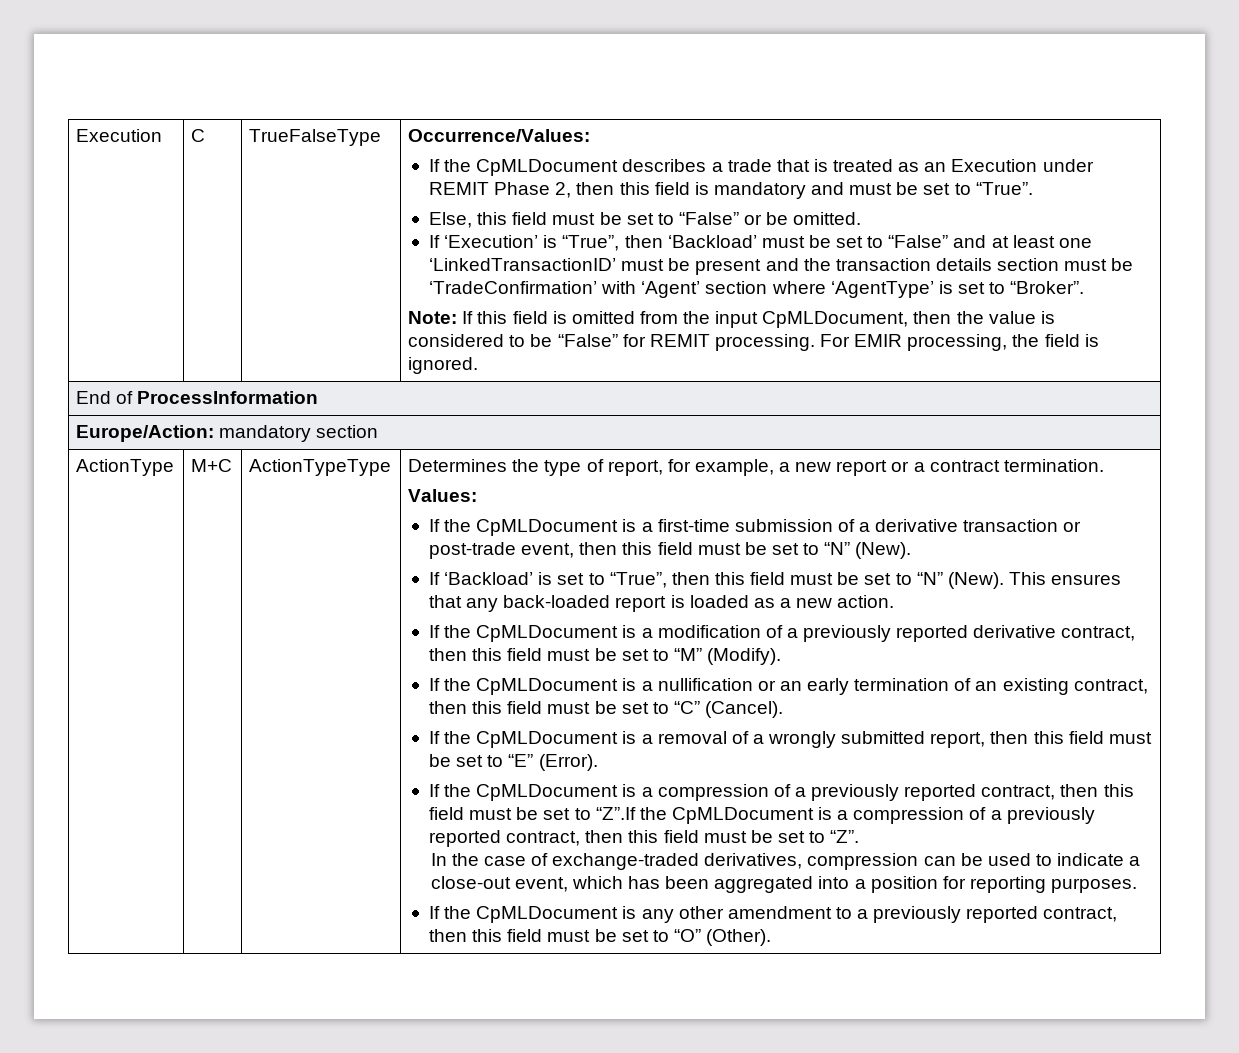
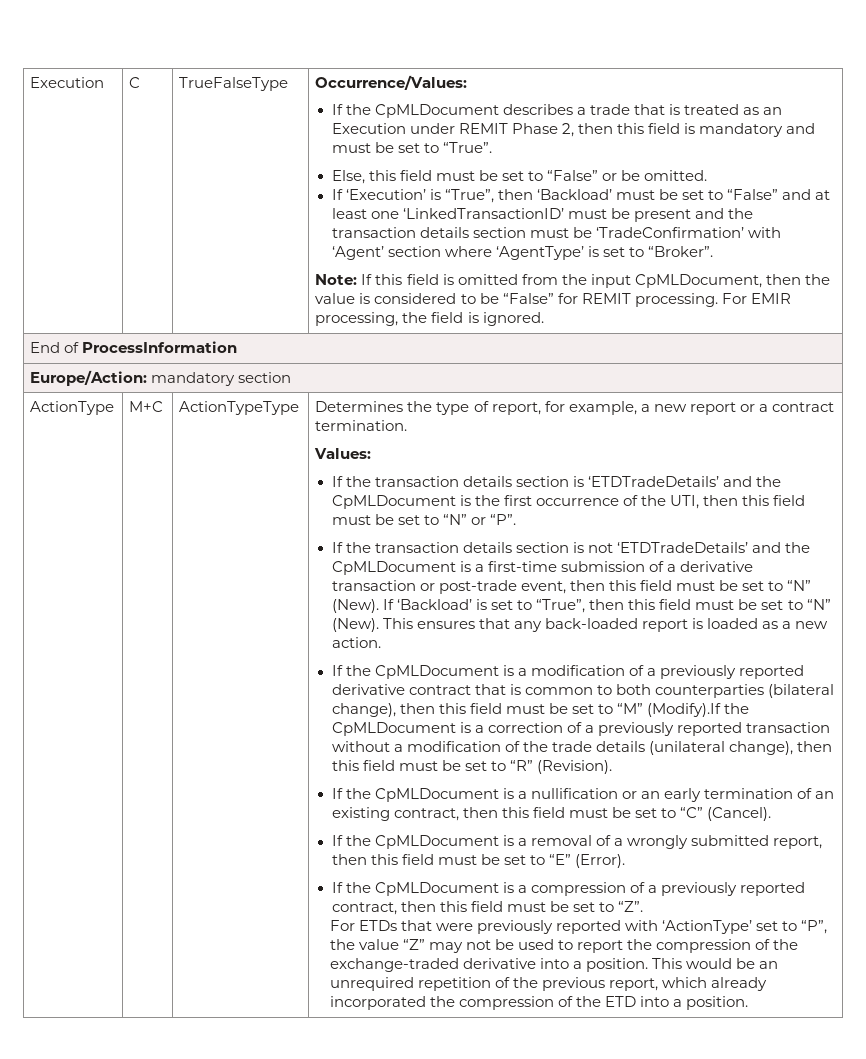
- If the CpMLDocument is a first-time submission of a derivative transaction or post-trade event, then this field must be set to “N” (New).
- If ‘Backload’ is set to “True”, then this field must be set to “N” (New).
+ If the transaction details section is ‘ETDTradeDetails’ and the CpMLDocument is the first occurrence of the UTI, then this field must be set to “N” or “P”.
+ If the transaction details section is not ‘ETDTradeDetails’ and the CpMLDocument is a first-time submission of a derivative transaction or post-trade event, then this field must be set to “N” (New). If ‘Backload’ is set to “True”, then this field must be set to “N” (New).
- If the CpMLDocument is a modification of a previously reported derivative contract, then this field must be set to “M” (Modify).
+ If the CpMLDocument is a modification of a previously reported derivative contract that is common to both counterparties (bilateral change), then this field must be set to “M” (Modify).If the CpMLDocument is a correction of a previously reported transaction without a modification of the trade details (unilateral change), then this field must be set to “R” (Revision).
- If the CpMLDocument is a compression of a previously reported contract, then this field must be set to “Z”.If the CpMLDocument is a compression of a previously reported contract, then this field must be set to “Z”.
- In the case of exchange-traded derivatives, compression can be used to indicate a close-out event, which has been aggregated into a position for reporting purposes.
- If the CpMLDocument is any other amendment to a previously reported contract, then this field must be set to “O” (Other).
+ If the CpMLDocument is a compression of a previously reported contract, then this field must be set to “Z”.
+ For ETDs that were previously reported with ‘ActionType’ set to “P”, the value “Z” may not be used to report the compression of the exchange-traded derivative into a position. This would be an unrequired repetition of the previous report, which already incorporated the compression of the ETD into a position.

